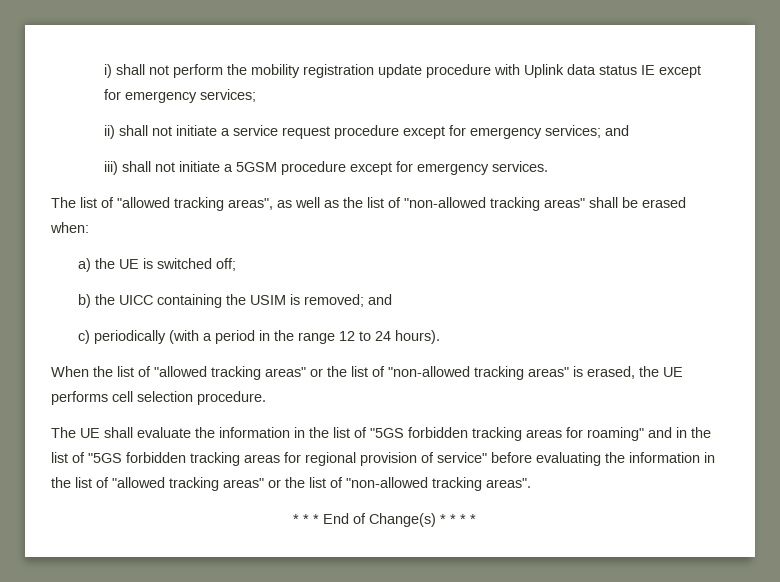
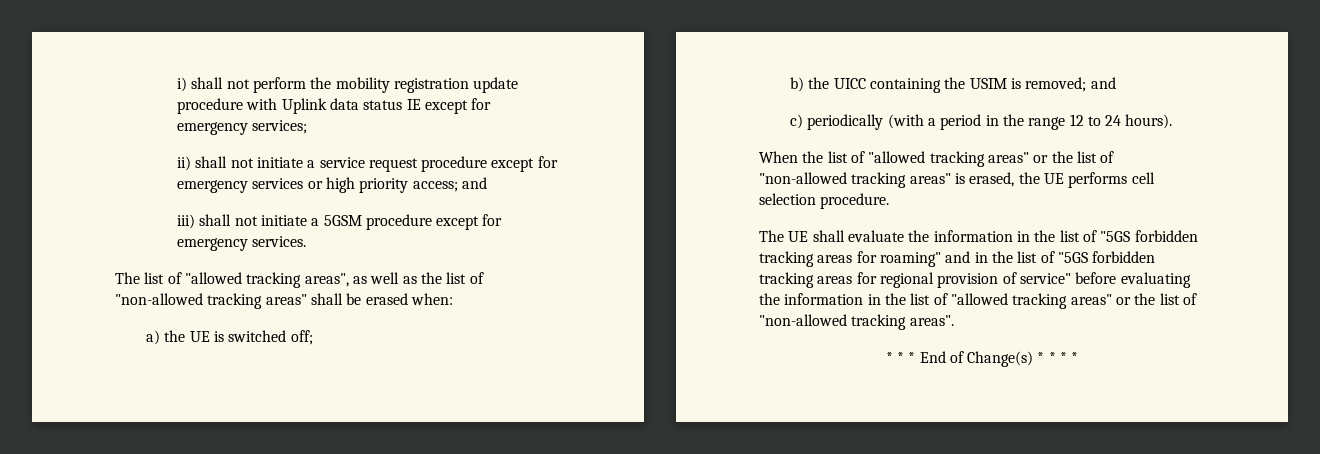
- ii) shall not initiate a service request procedure except for emergency services; and
+ ii) shall not initiate a service request procedure except for emergency services or high priority access; and

